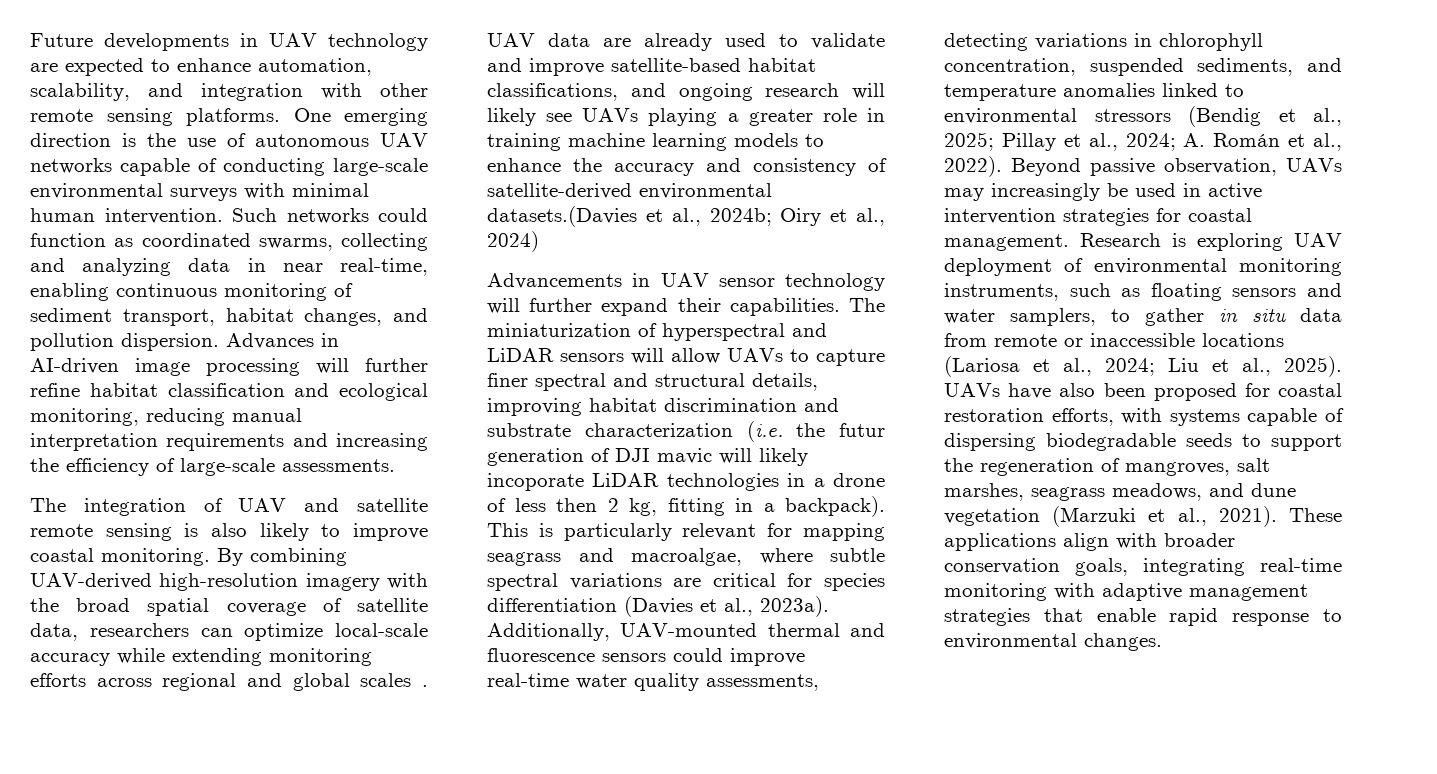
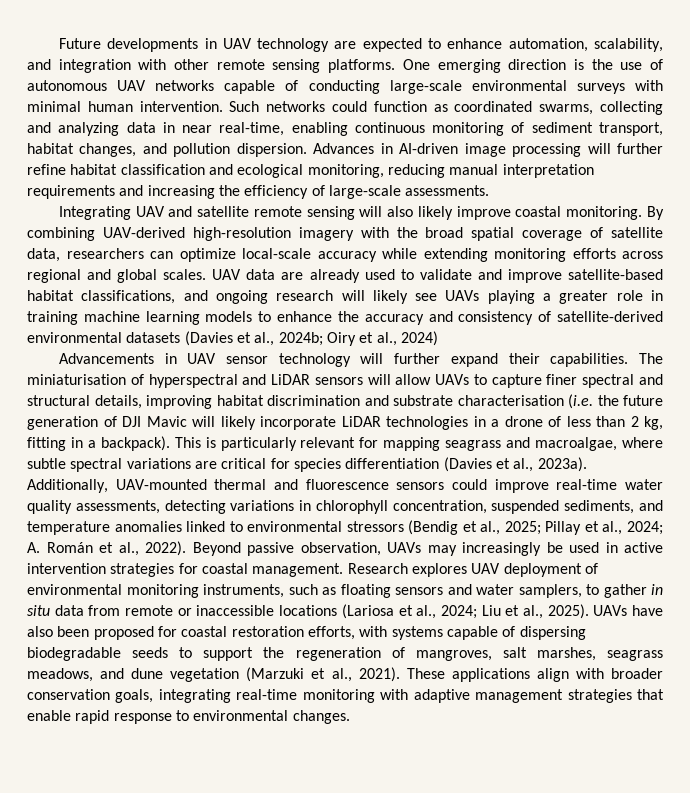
- The integration of UAV and satellite remote sensing is also likely to improve coastal monitoring.
+ Integrating UAV and satellite remote sensing will also likely improve coastal monitoring.
- By combining UAV-derived high-resolution imagery with the broad spatial coverage of satellite data, researchers can optimize local-scale accuracy while extending monitoring efforts across regional and global scales .
+ By combining UAV-derived high-resolution imagery with the broad spatial coverage of satellite data, researchers can optimize local-scale accuracy while extending monitoring efforts across regional and global scales.
- UAV data are already used to validate and improve satellite-based habitat classifications, and ongoing research will likely see UAVs playing a greater role in training machine learning models to enhance the accuracy and consistency of satellite-derived environmental datasets.(Davies et al., 2024b; Oiry et al., 2024)
+ UAV data are already used to validate and improve satellite-based habitat classifications, and ongoing research will likely see UAVs playing a greater role in training machine learning models to enhance the accuracy and consistency of satellite-derived environmental datasets (Davies et al., 2024b; Oiry et al., 2024)
- The miniaturization of hyperspectral and LiDAR sensors will allow UAVs to capture finer spectral and structural details, improving habitat discrimination and substrate characterization (i.e. the futur generation of DJI mavic will likely incoporate LiDAR technologies in a drone of less then 2 kg, fitting in a backpack).
+ The miniaturisation of hyperspectral and LiDAR sensors will allow UAVs to capture finer spectral and structural details, improving habitat discrimination and substrate characterisation (i.e. the future generation of DJI Mavic will likely incorporate LiDAR technologies in a drone of less than 2 kg, fitting in a backpack).
- Research is exploring UAV deployment of environmental monitoring instruments, such as floating sensors and water samplers, to gather in situ data from remote or inaccessible locations (Lariosa et al., 2024; Liu et al., 2025).
+ Research explores UAV deployment of environmental monitoring instruments, such as floating sensors and water samplers, to gather in situ data from remote or inaccessible locations (Lariosa et al., 2024; Liu et al., 2025).

